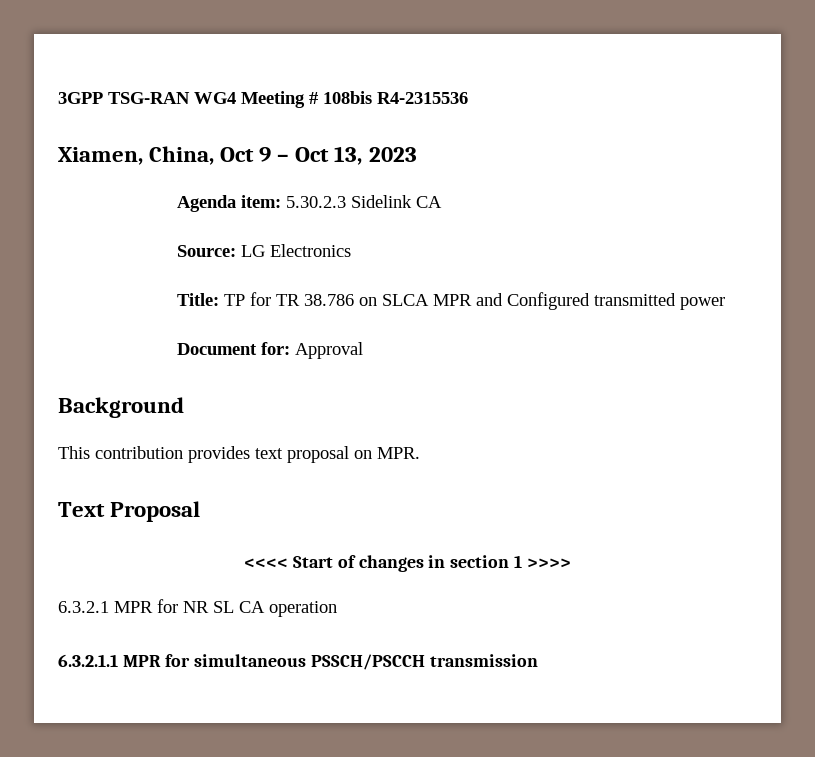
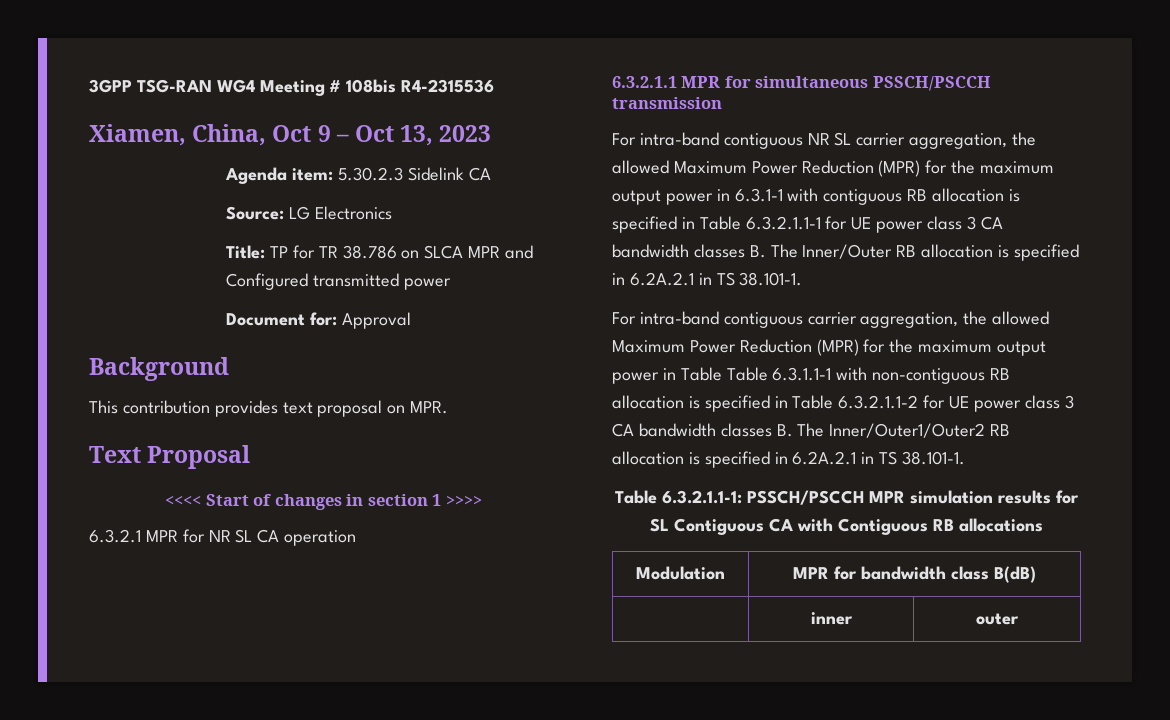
+ For intra-band contiguous NR SL carrier aggregation, the allowed Maximum Power Reduction (MPR) for the maximum output power in 6.3.1-1 with contiguous RB allocation is specified in Table 6.3.2.1.1-1 for UE power class 3 CA bandwidth classes B. The Inner/Outer RB allocation is specified in 6.2A.2.1 in TS 38.101-1.
+ For intra-band contiguous carrier aggregation, the allowed Maximum Power Reduction (MPR) for the maximum output power in Table Table 6.3.1.1-1 with non-contiguous RB allocation is specified in Table 6.3.2.1.1-2 for UE power class 3 CA bandwidth classes B. The Inner/Outer1/Outer2 RB allocation is specified in 6.2A.2.1 in TS 38.101-1.
+ Table 6.3.2.1.1-1: PSSCH/PSCCH MPR simulation results for SL Contiguous CA with Contiguous RB allocations
+ Modulation | MPR for bandwidth class B(dB)
+ | inner | outer

